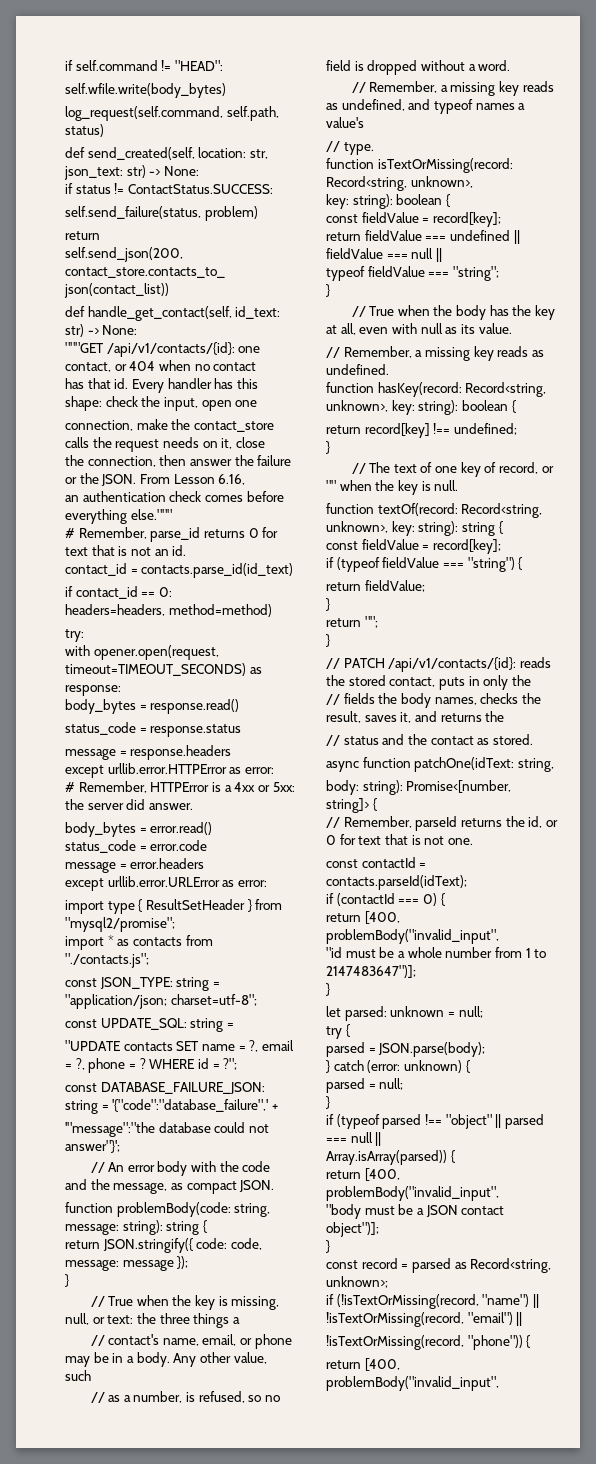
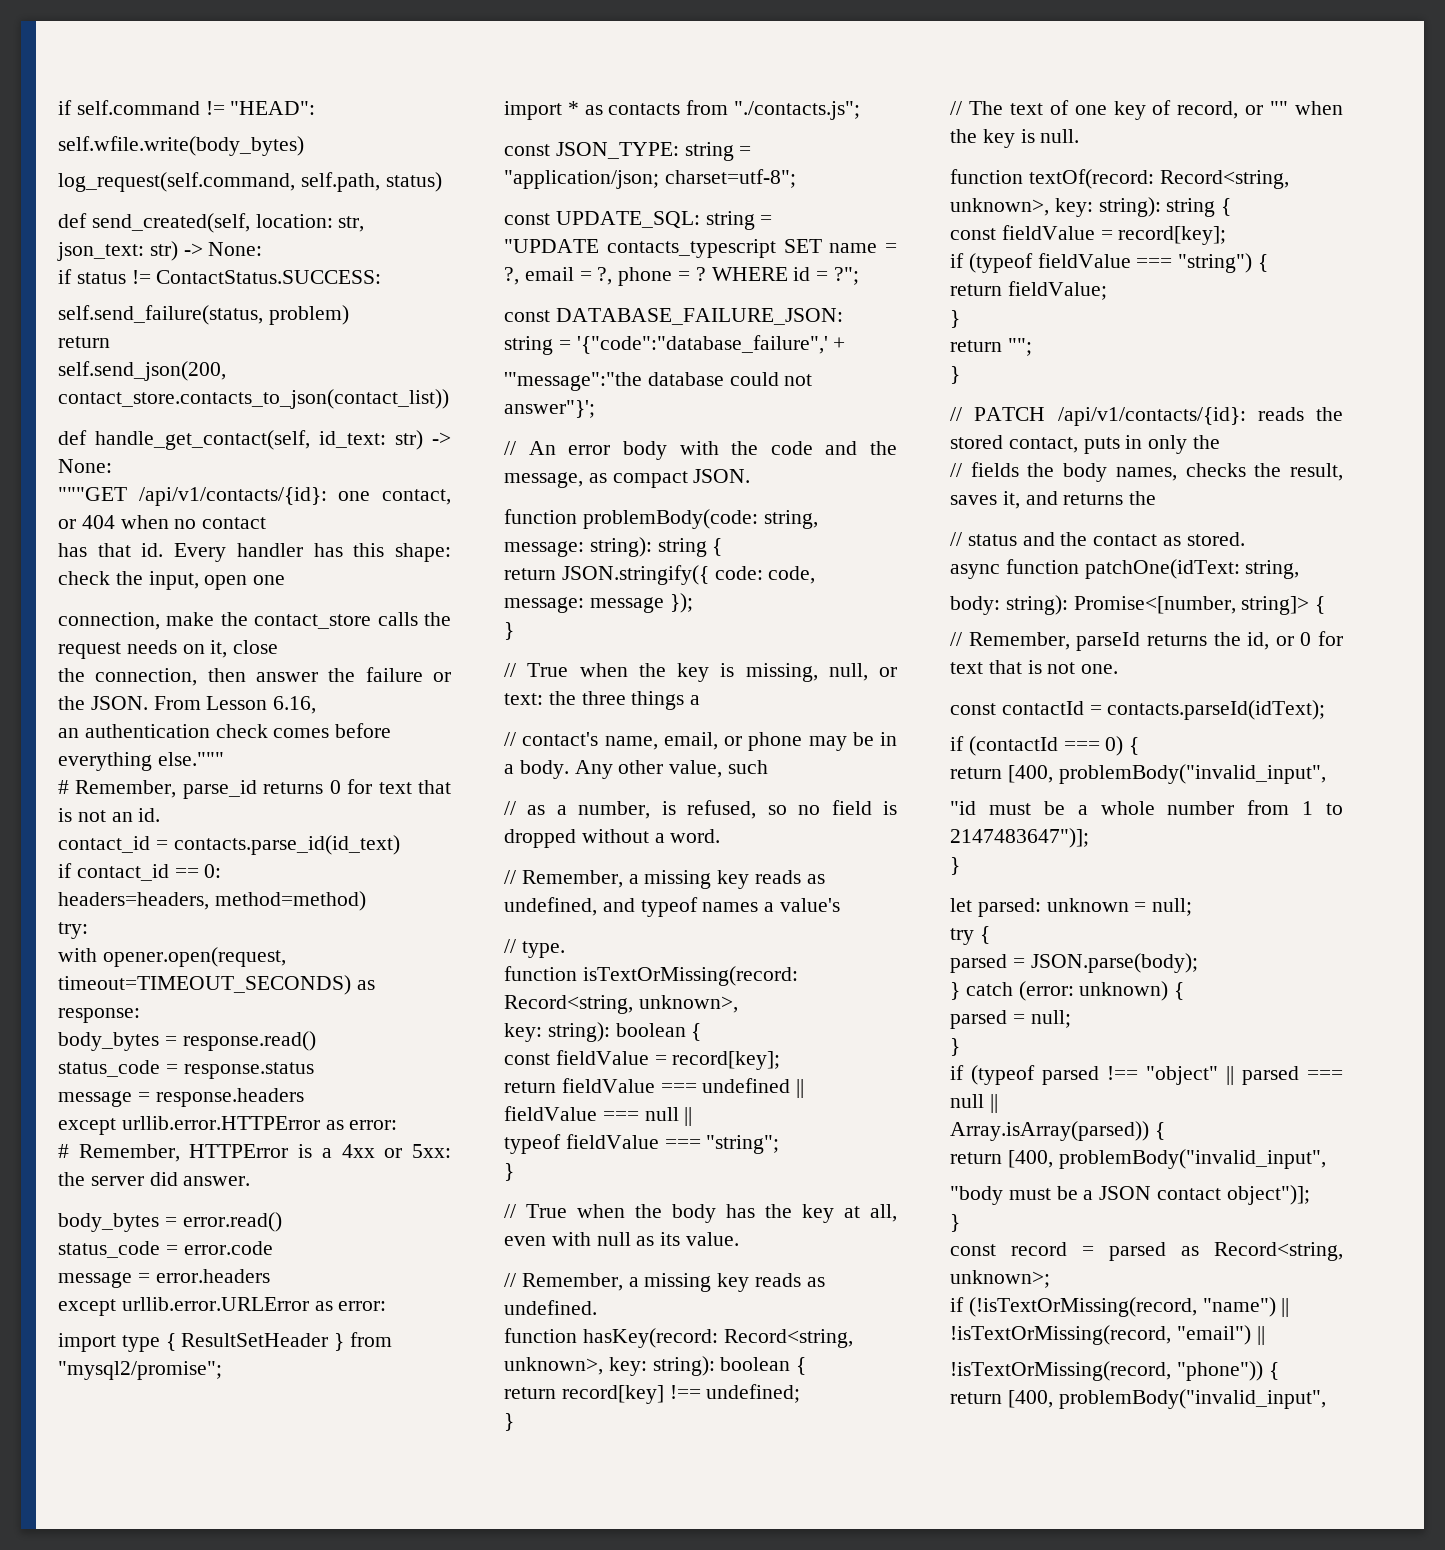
- "UPDATE contacts SET name = ?, email = ?, phone = ?
+ "UPDATE contacts_typescript SET name = ?, email = ?, phone = ?

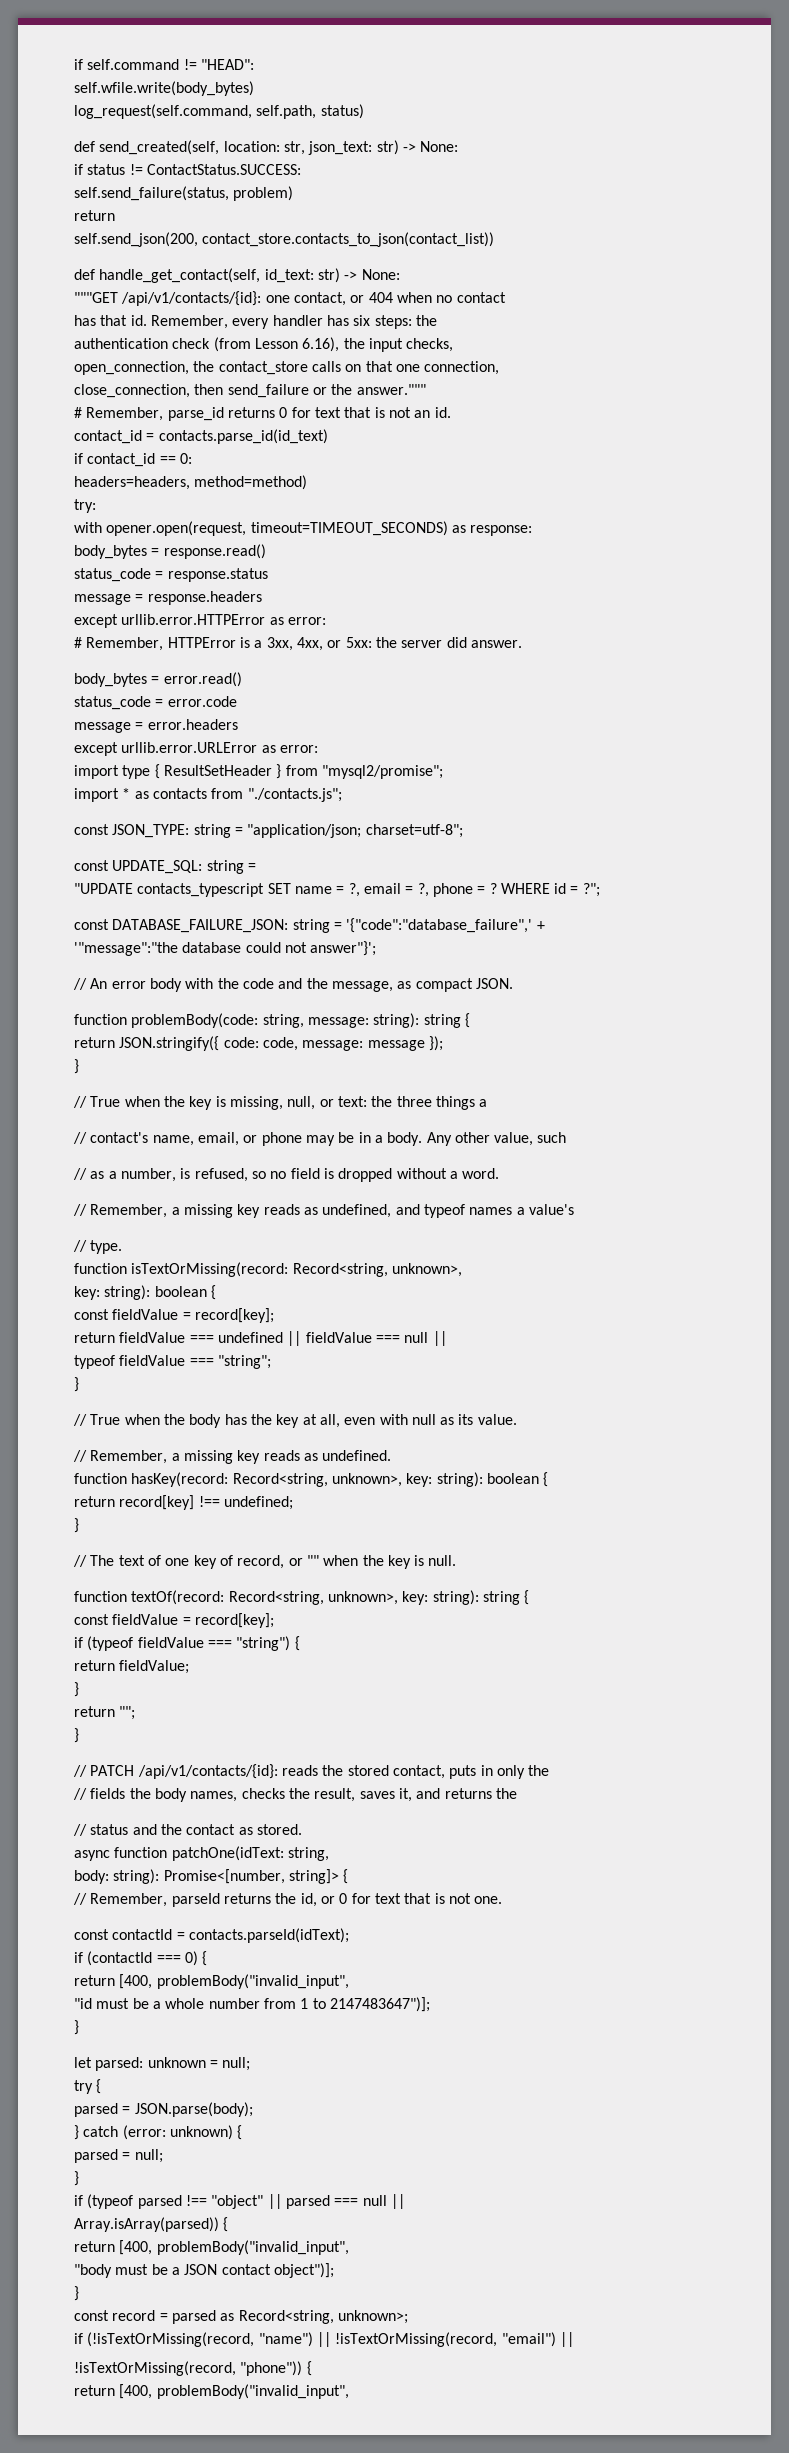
- Every handler has this shape: check the input, open one
- connection, make the contact_store calls the request needs on it, close
- the connection, then answer the failure or the JSON. From Lesson 6.16,
- an authentication check comes before everything else."""
+ Remember, every handler has six steps: the
+ authentication check (from Lesson 6.16), the input checks,
+ open_connection, the contact_store calls on that one connection,
+ close_connection, then send_failure or the answer."""
- # Remember, HTTPError is a 4xx or 5xx: the server did answer.
+ # Remember, HTTPError is a 3xx, 4xx, or 5xx: the server did answer.

